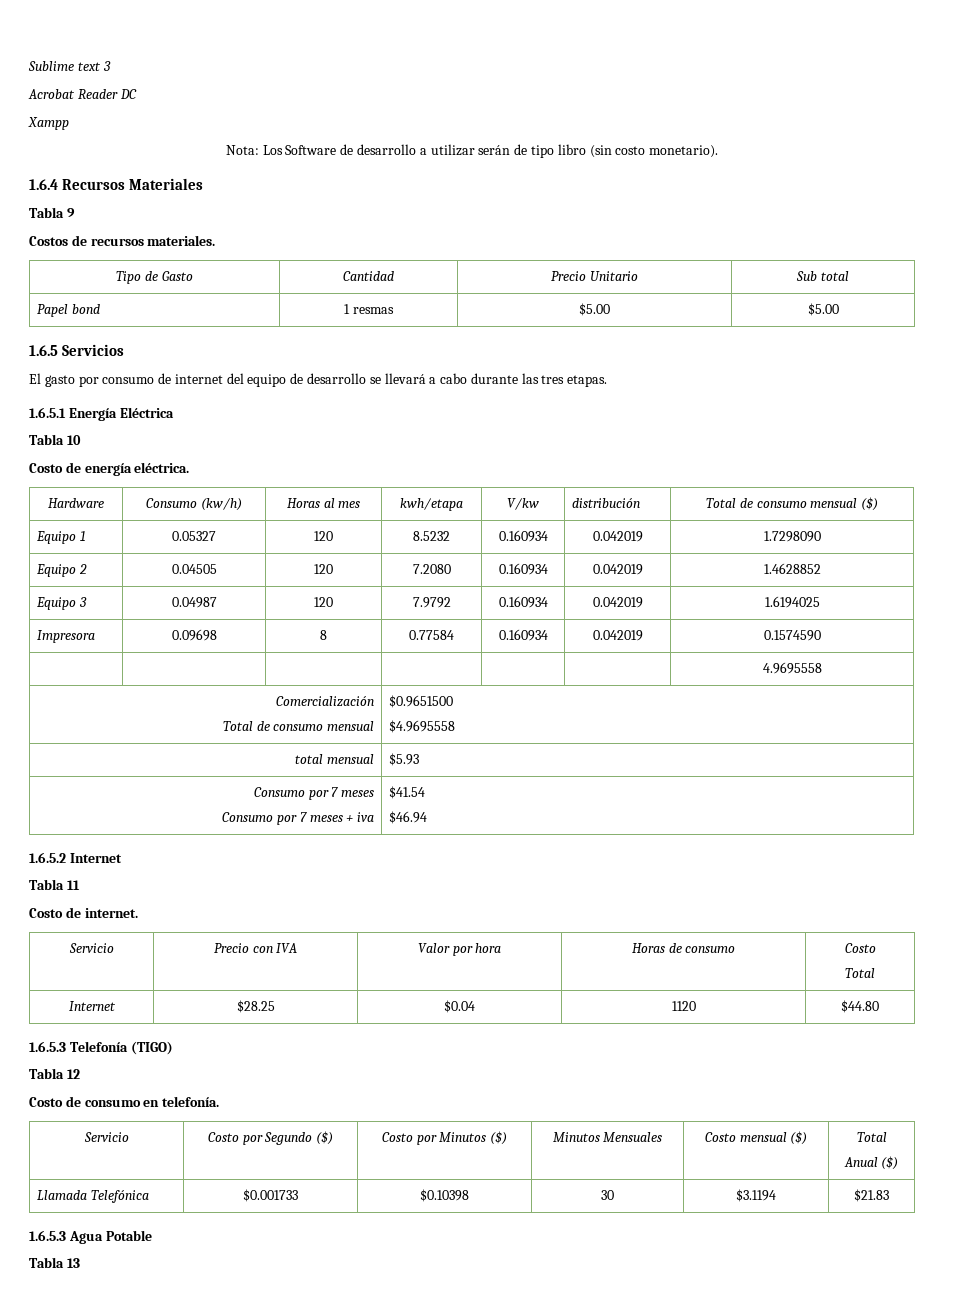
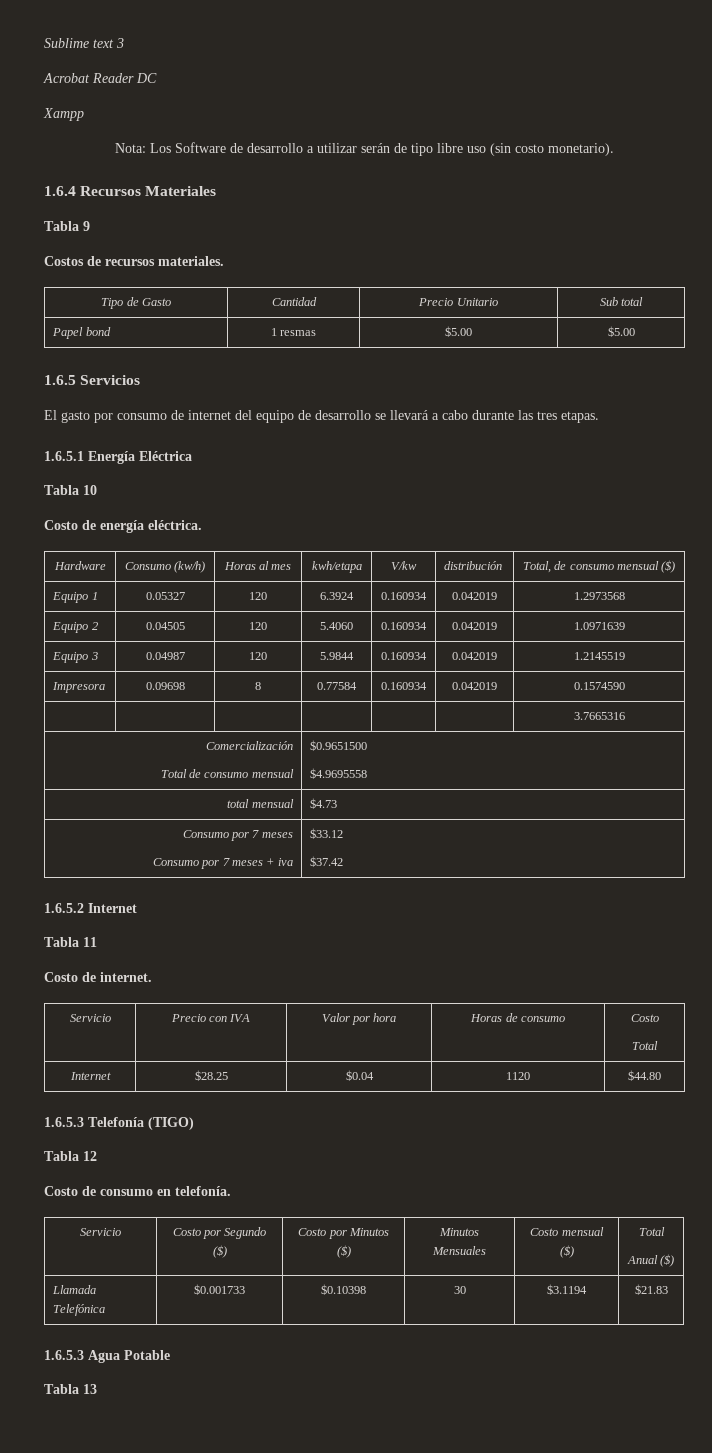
- Nota: Los Software de desarrollo a utilizar serán de tipo libro (sin costo monetario).
+ Nota: Los Software de desarrollo a utilizar serán de tipo libre uso (sin costo monetario).
- Hardware | Consumo (kw/h) | Horas al mes | kwh/etapa | V/kw | distribución | Total de consumo mensual ($)
+ Hardware | Consumo (kw/h) | Horas al mes | kwh/etapa | V/kw | distribución | Total, de consumo mensual ($)
- Equipo 1 | 0.05327 | 120 | 8.5232 | 0.160934 | 0.042019 | 1.7298090
+ Equipo 1 | 0.05327 | 120 | 6.3924 | 0.160934 | 0.042019 | 1.2973568
- Equipo 2 | 0.04505 | 120 | 7.2080 | 0.160934 | 0.042019 | 1.4628852
+ Equipo 2 | 0.04505 | 120 | 5.4060 | 0.160934 | 0.042019 | 1.0971639
- Equipo 3 | 0.04987 | 120 | 7.9792 | 0.160934 | 0.042019 | 1.6194025
+ Equipo 3 | 0.04987 | 120 | 5.9844 | 0.160934 | 0.042019 | 1.2145519
- | | | | | | 4.9695558
+ | | | | | | 3.7665316
- total mensual | $5.93
+ total mensual | $4.73
  Consumo por 7 meses
- Consumo por 7 meses + iva | $41.54
- $46.94
+ Consumo por 7 meses + iva | $33.12
+ $37.42

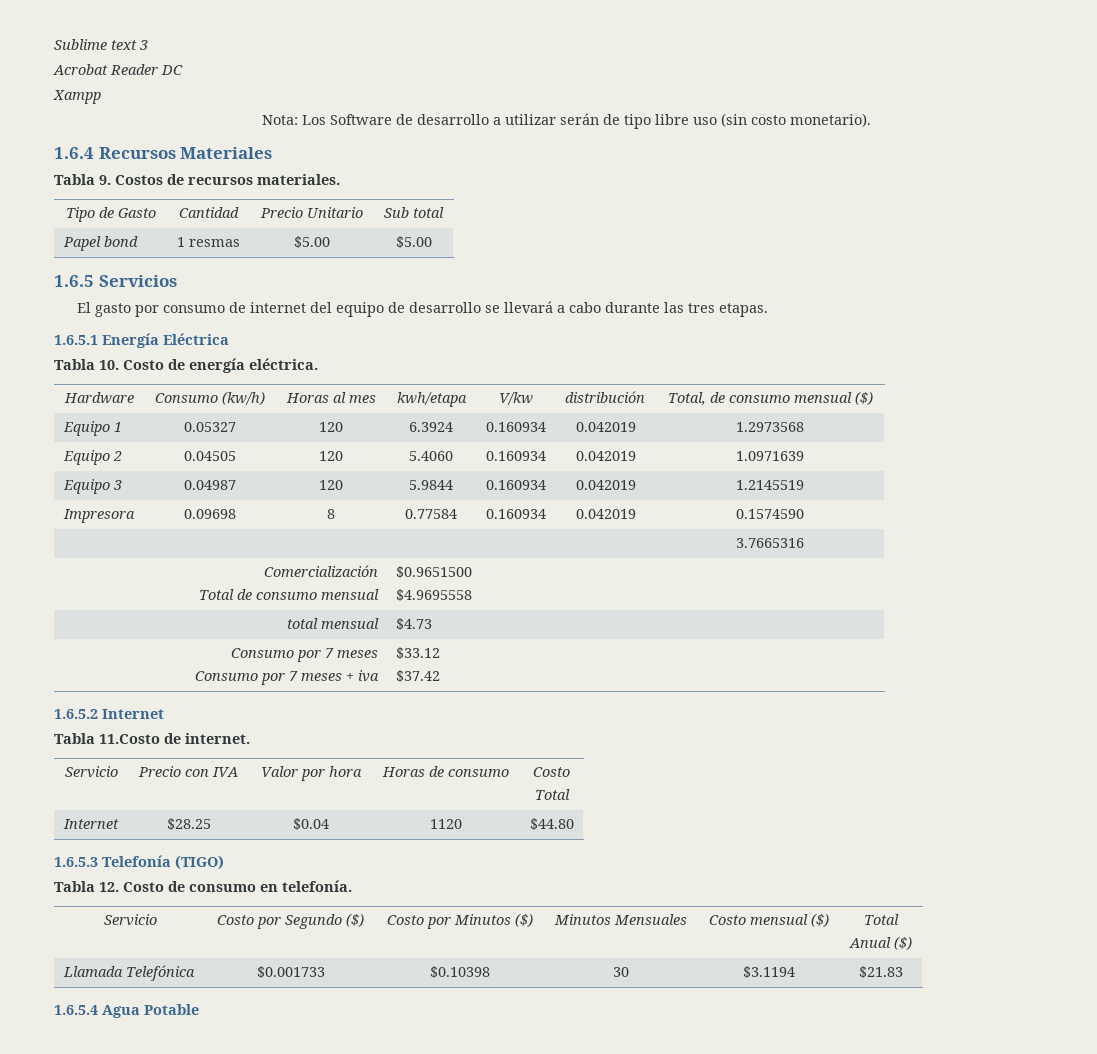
- Tabla 9
- Costos de recursos materiales.
+ Tabla 9. Costos de recursos materiales.
- Tabla 10
- Costo de energía eléctrica.
+ Tabla 10. Costo de energía eléctrica.
- Tabla 11
- Costo de internet.
+ Tabla 11.Costo de internet.
- Tabla 12
- Costo de consumo en telefonía.
+ Tabla 12. Costo de consumo en telefonía.
- 1.6.5.3 Agua Potable
+ 1.6.5.4 Agua Potable
- Tabla 13

